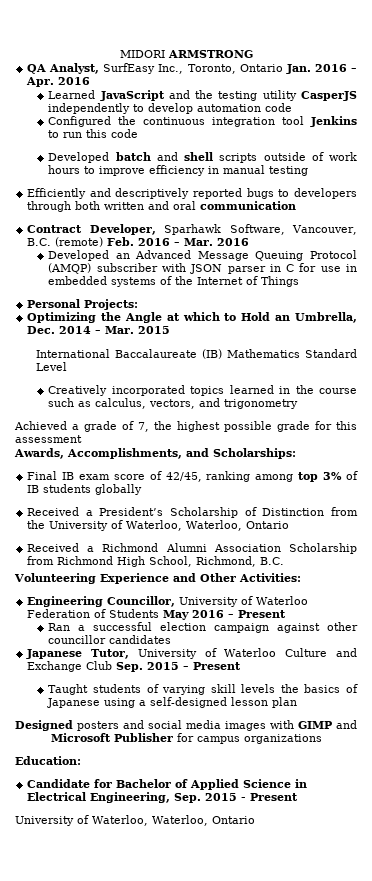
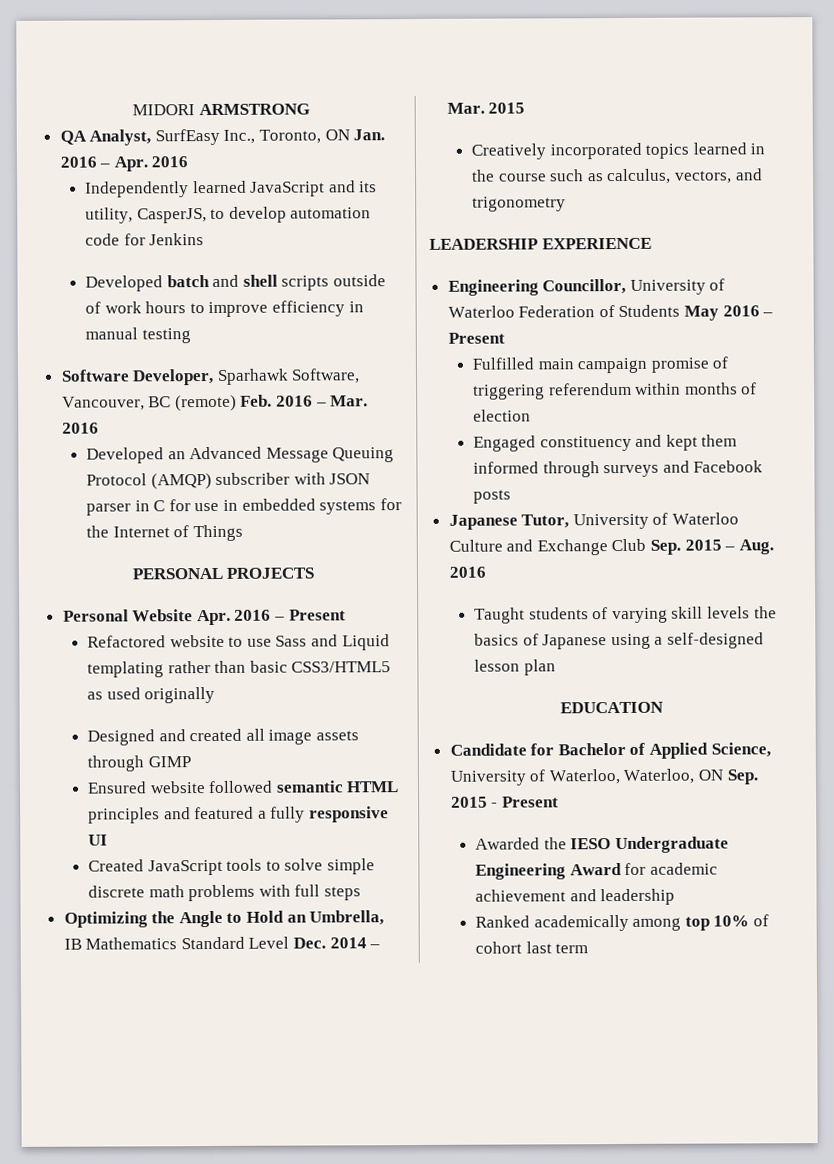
- QA Analyst, SurfEasy Inc., Toronto, Ontario Jan. 2016 – Apr. 2016
+ QA Analyst, SurfEasy Inc., Toronto, ON Jan. 2016 – Apr. 2016
- Learned JavaScript and the testing utility CasperJS independently to develop automation code
- Configured the continuous integration tool Jenkins to run this code
+ Independently learned JavaScript and its utility, CasperJS, to develop automation code for Jenkins
- Efficiently and descriptively reported bugs to developers through both written and oral communication
- Contract Developer, Sparhawk Software, Vancouver, B.C. (remote) Feb. 2016 – Mar. 2016
+ Software Developer, Sparhawk Software, Vancouver, BC (remote) Feb. 2016 – Mar. 2016
- Developed an Advanced Message Queuing Protocol (AMQP) subscriber with JSON parser in C for use in embedded systems of the Internet of Things
+ Developed an Advanced Message Queuing Protocol (AMQP) subscriber with JSON parser in C for use in embedded systems for the Internet of Things
+ PERSONAL PROJECTS
- Personal Projects:
+ Personal Website Apr. 2016 – Present
+ Refactored website to use Sass and Liquid templating rather than basic CSS3/HTML5 as used originally
+ Designed and created all image assets through GIMP
+ Ensured website followed semantic HTML principles and featured a fully responsive UI
+ Created JavaScript tools to solve simple discrete math problems with full steps
- Optimizing the Angle at which to Hold an Umbrella, Dec. 2014 – Mar. 2015
+ Optimizing the Angle to Hold an Umbrella, IB Mathematics Standard Level Dec. 2014 – Mar. 2015
- International Baccalaureate (IB) Mathematics Standard Level
- Achieved a grade of 7, the highest possible grade for this assessment
- Awards, Accomplishments, and Scholarships:
- Final IB exam score of 42/45, ranking among top 3% of IB students globally
- Received a President’s Scholarship of Distinction from the University of Waterloo, Waterloo, Ontario
- Received a Richmond Alumni Association Scholarship from Richmond High School, Richmond, B.C.
- Volunteering Experience and Other Activities:
+ LEADERSHIP EXPERIENCE
- Ran a successful election campaign against other councillor candidates
+ Fulfilled main campaign promise of triggering referendum within months of election
+ Engaged constituency and kept them informed through surveys and Facebook posts
- Japanese Tutor, University of Waterloo Culture and Exchange Club Sep. 2015 – Present
+ Japanese Tutor, University of Waterloo Culture and Exchange Club Sep. 2015 – Aug. 2016
- Designed posters and social media images with GIMP and Microsoft Publisher for campus organizations
- Education:
+ EDUCATION
- Candidate for Bachelor of Applied Science in Electrical Engineering, Sep. 2015 - Present
- University of Waterloo, Waterloo, Ontario
+ Candidate for Bachelor of Applied Science, University of Waterloo, Waterloo, ON Sep. 2015 - Present
+ Awarded the IESO Undergraduate Engineering Award for academic achievement and leadership
+ Ranked academically among top 10% of cohort last term

